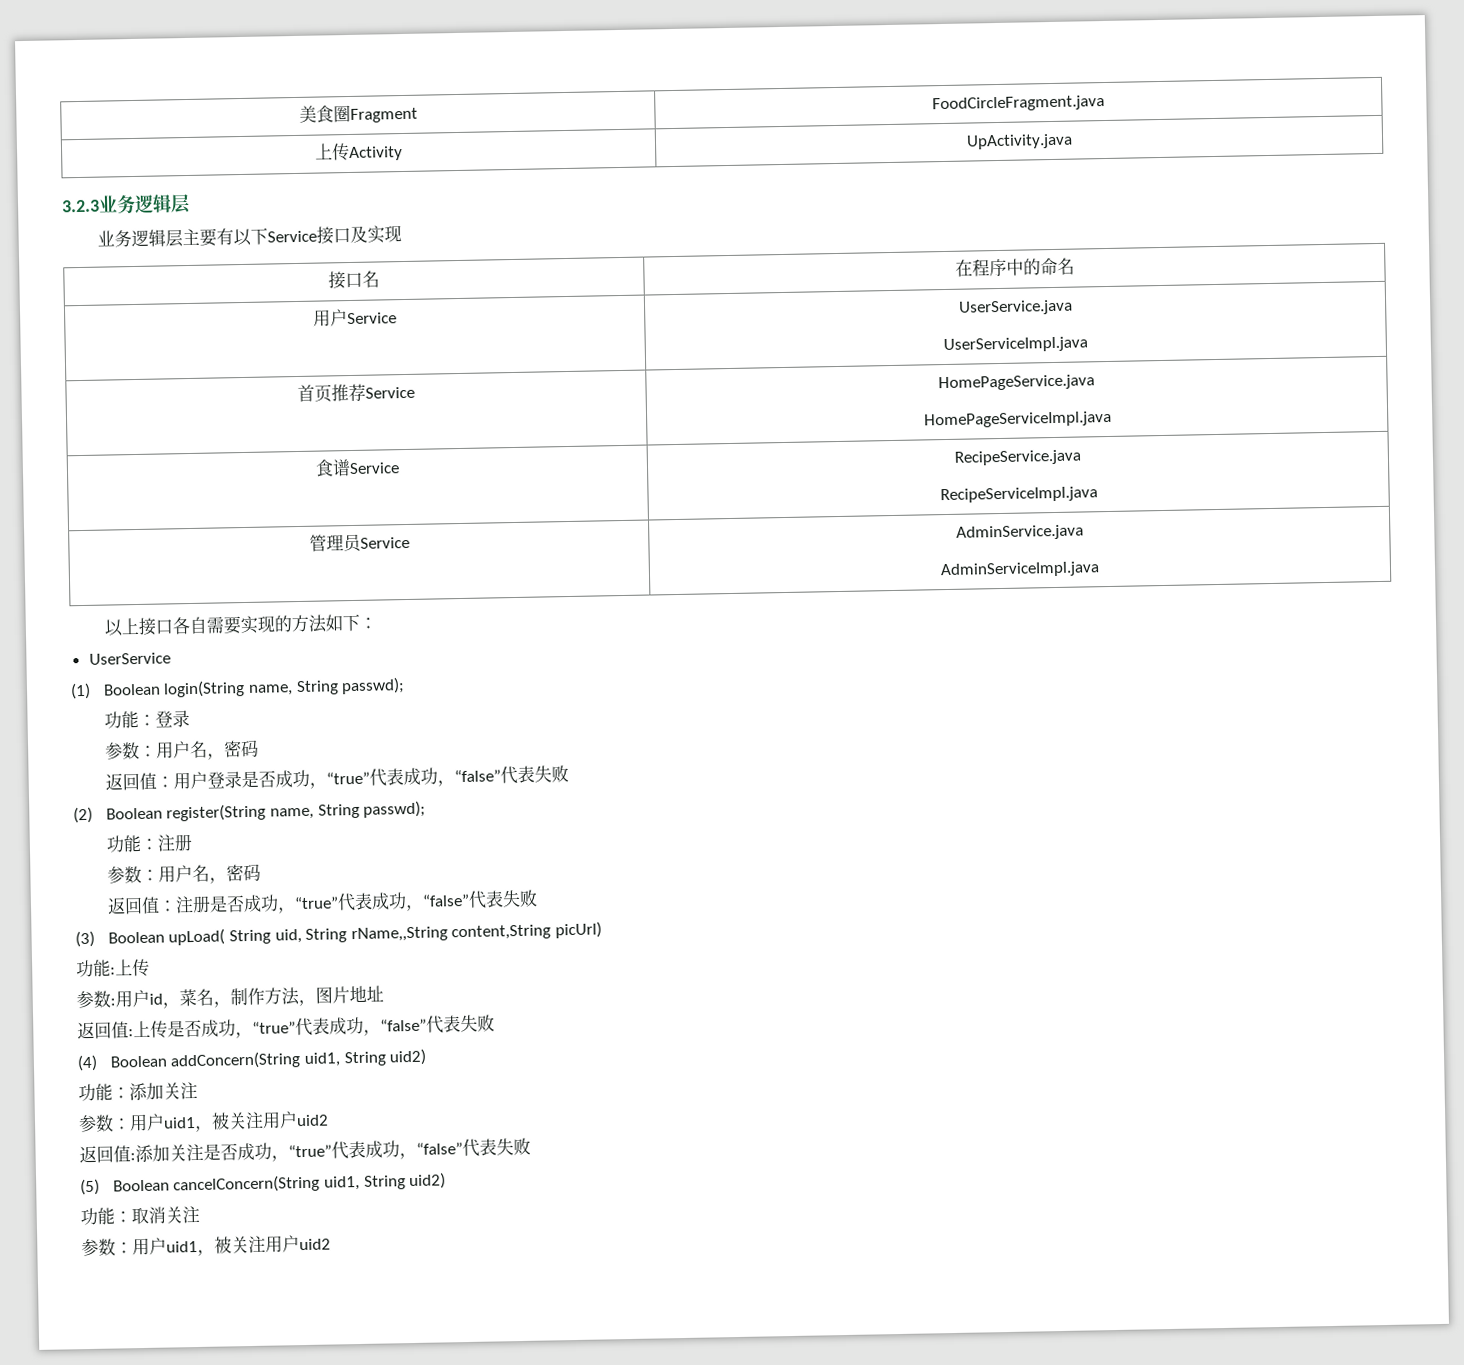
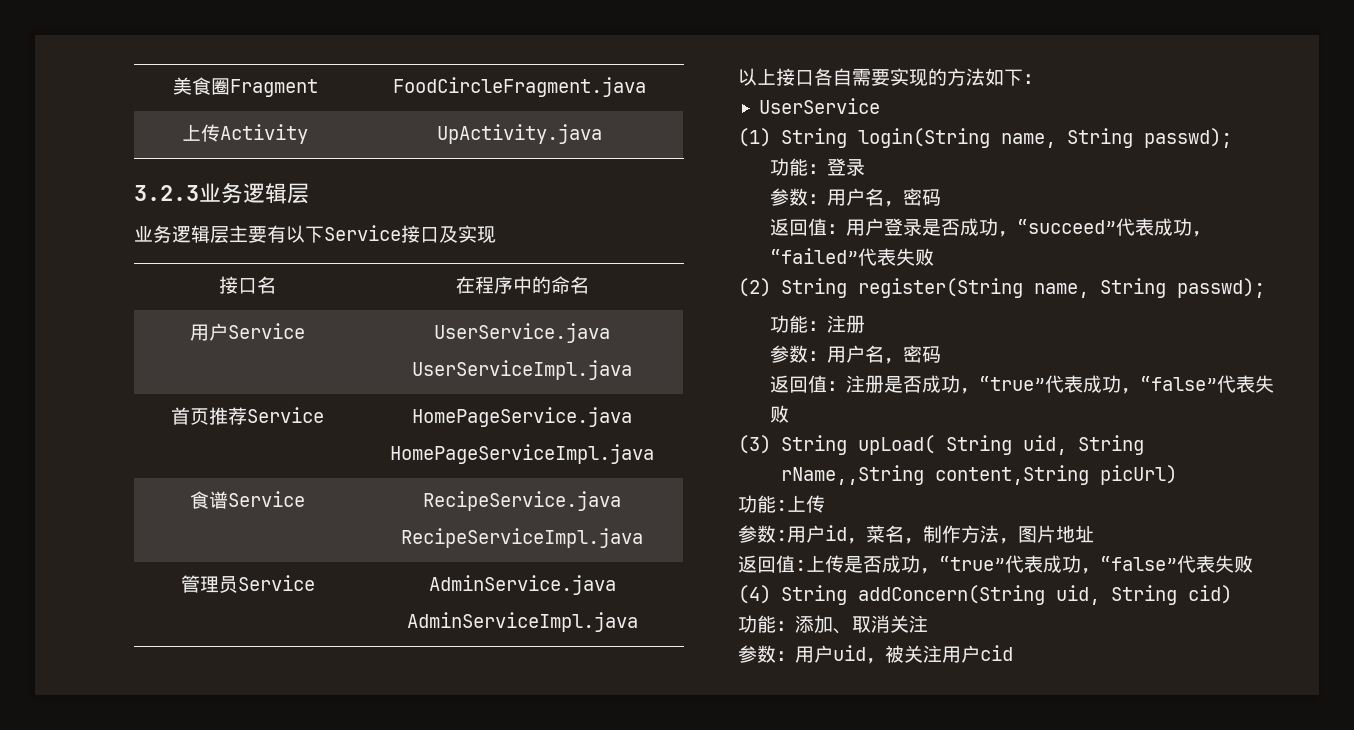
- (1) Boolean login(String name, String passwd);
+ (1) String login(String name, String passwd);
- 返回值：用户登录是否成功，“true”代表成功，“false”代表失败
+ 返回值：用户登录是否成功，“succeed”代表成功，“failed”代表失败
- (2) Boolean register(String name, String passwd);
+ (2) String register(String name, String passwd);
- (3) Boolean upLoad( String uid, String rName,,String content,String picUrl)
+ (3) String upLoad( String uid, String rName,,String content,String picUrl)
- (4) Boolean addConcern(String uid1, String uid2)
- 功能：添加关注
- 参数：用户uid1，被关注用户uid2
- 返回值:添加关注是否成功，“true”代表成功，“false”代表失败
- (5) Boolean cancelConcern(String uid1, String uid2)
- 功能：取消关注
- 参数：用户uid1，被关注用户uid2
+ (4) String addConcern(String uid, String cid)
+ 功能：添加、取消关注
+ 参数：用户uid，被关注用户cid

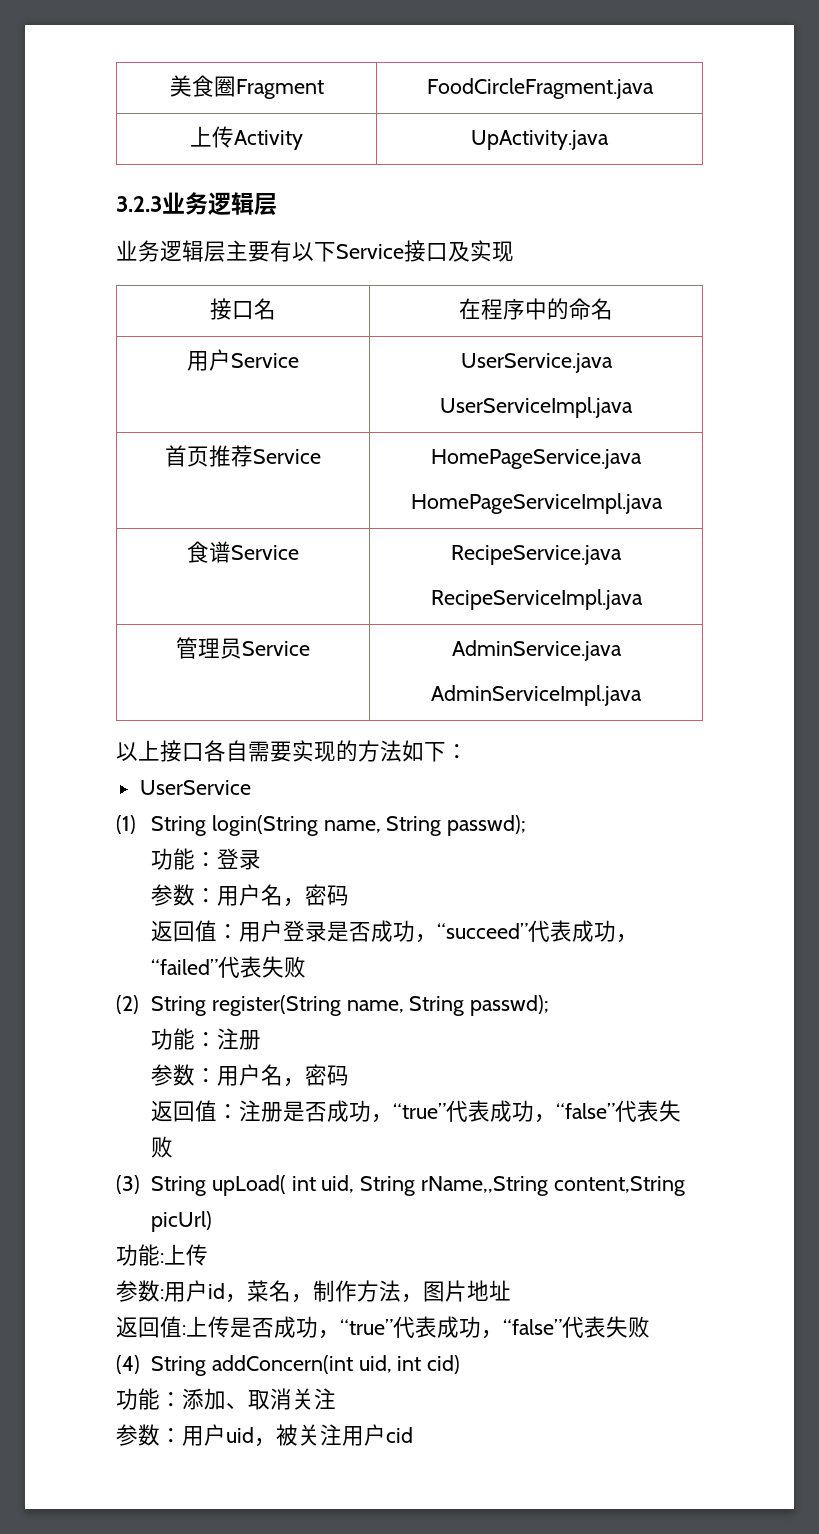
- (3) String upLoad( String uid, String rName,,String content,String picUrl)
+ (3) String upLoad( int uid, String rName,,String content,String picUrl)
- (4) String addConcern(String uid, String cid)
+ (4) String addConcern(int uid, int cid)

